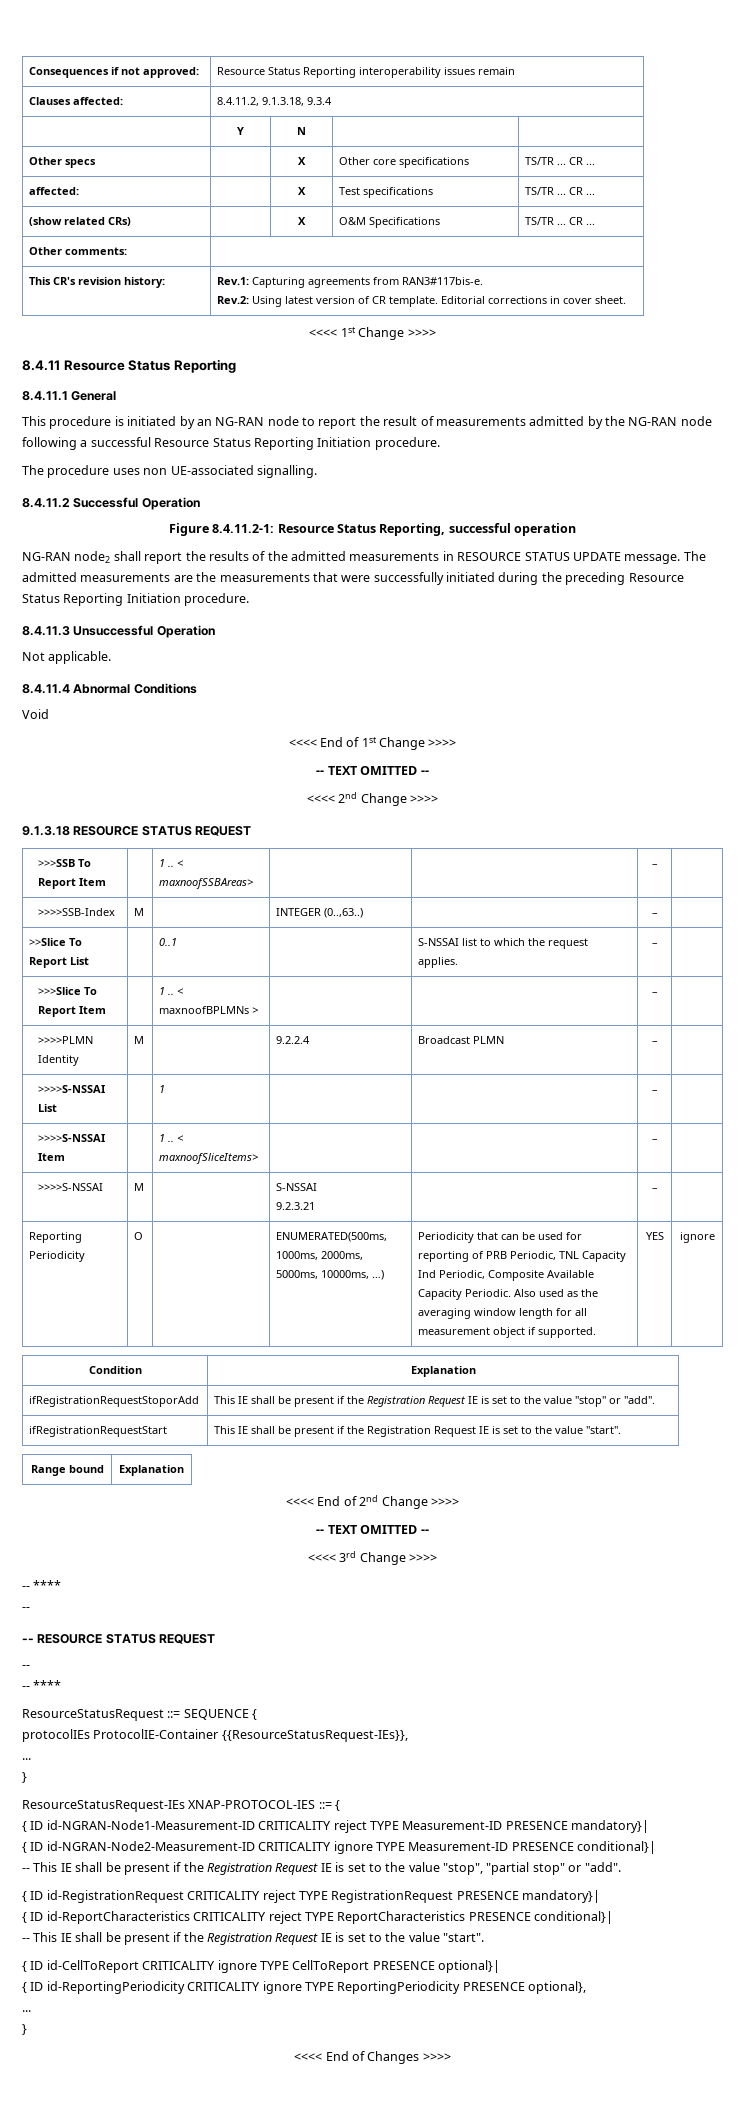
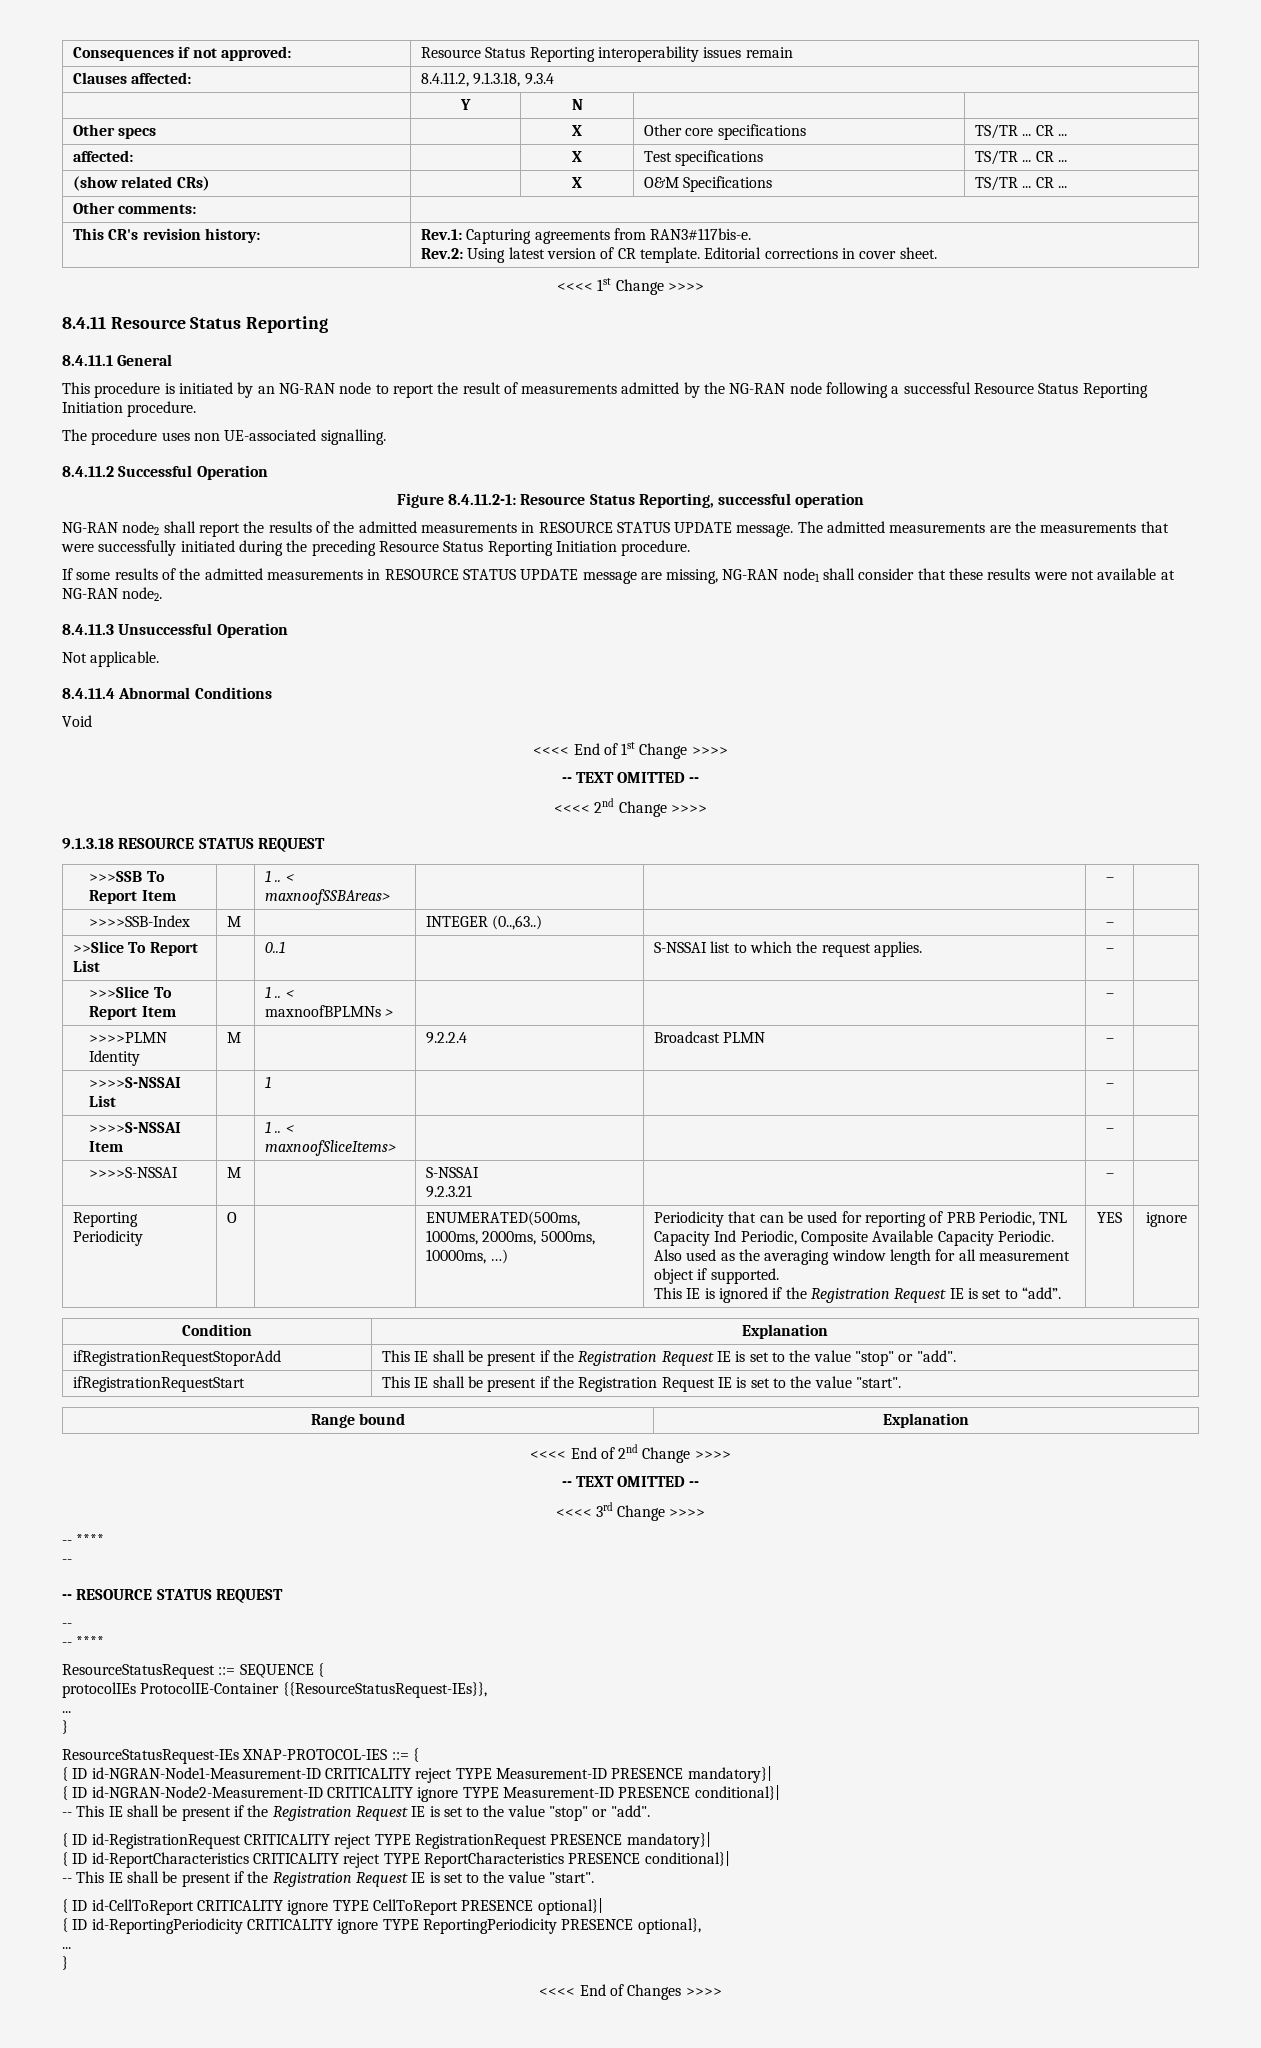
+ If some results of the admitted measurements in RESOURCE STATUS UPDATE message are missing, NG-RAN node1 shall consider that these results were not available at NG-RAN node2.
+ This IE is ignored if the Registration Request IE is set to “add”.
- -- This IE shall be present if the Registration Request IE is set to the value "stop", "partial stop" or "add".
+ -- This IE shall be present if the Registration Request IE is set to the value "stop" or "add".

